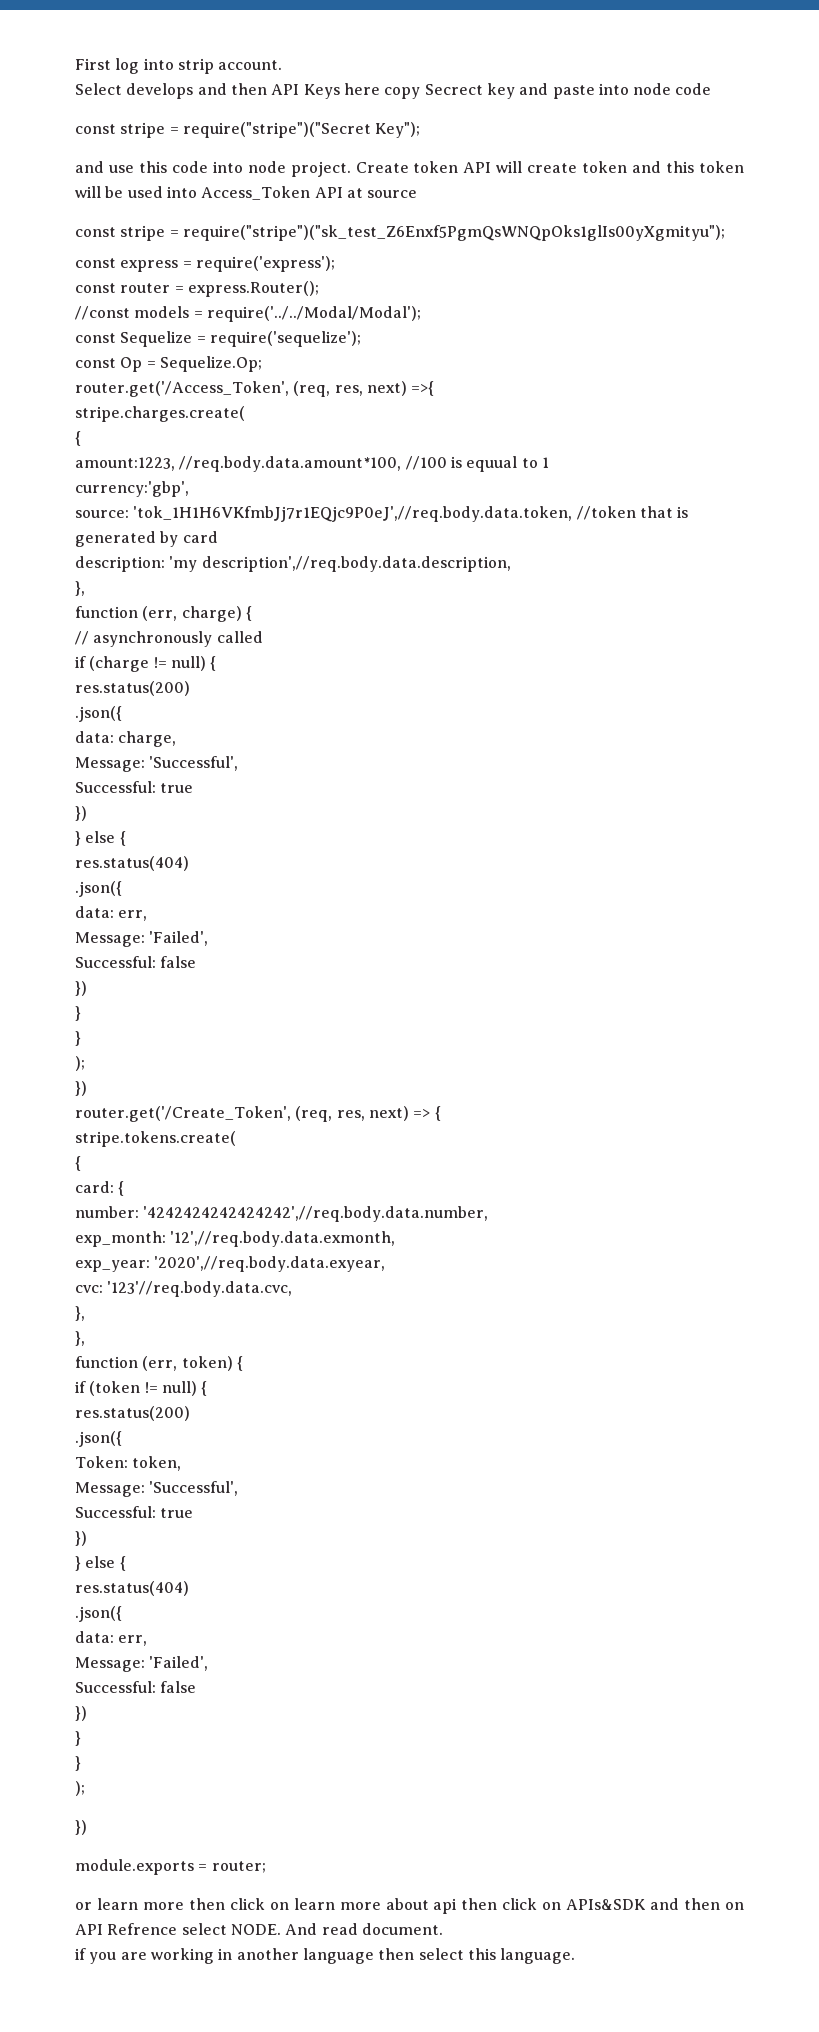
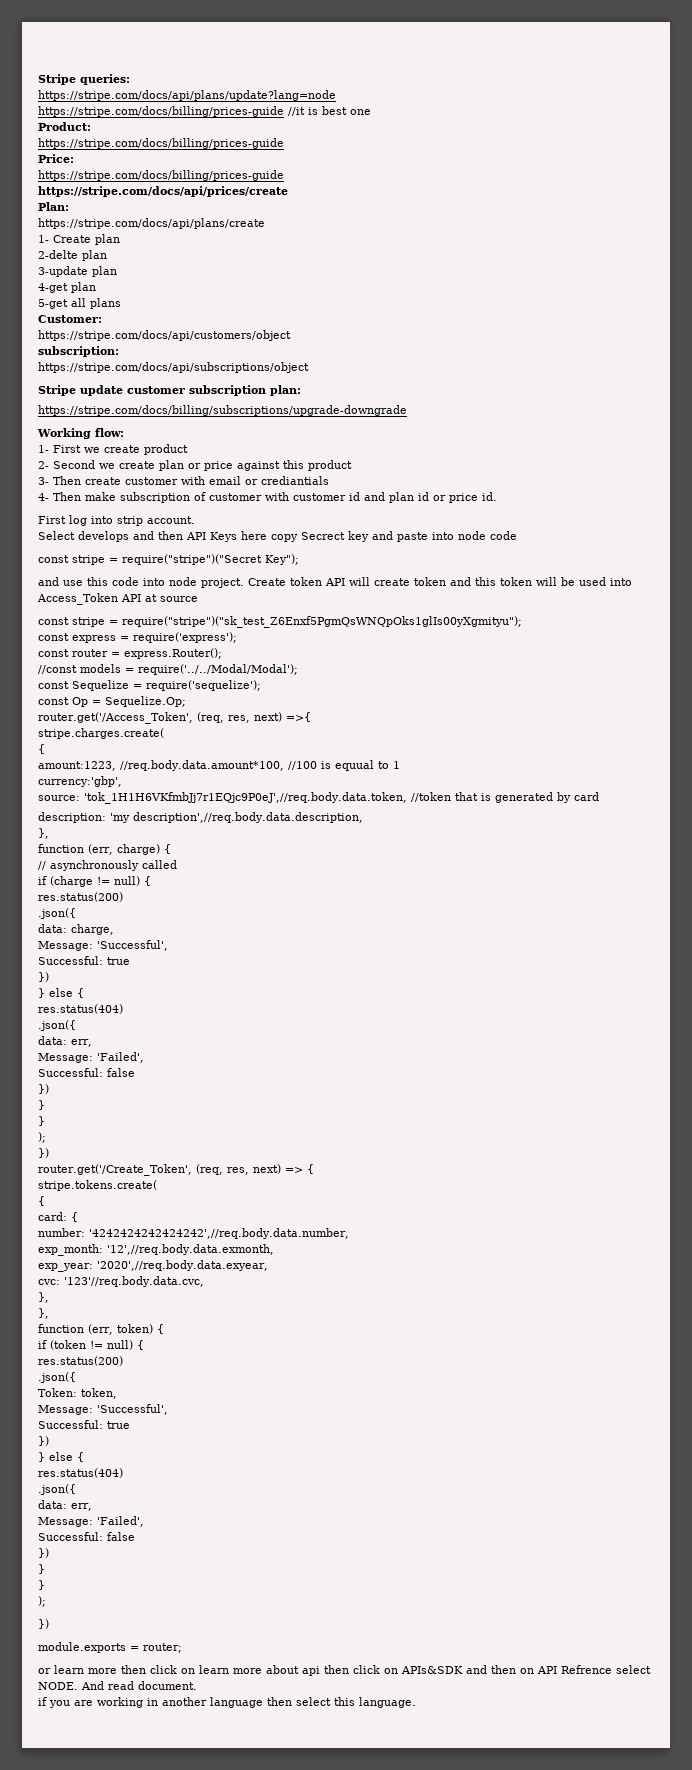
+ Stripe queries:
+ https://stripe.com/docs/api/plans/update?lang=node
+ https://stripe.com/docs/billing/prices-guide //it is best one
+ Product:
+ https://stripe.com/docs/billing/prices-guide
+ Price:
+ https://stripe.com/docs/billing/prices-guide
+ https://stripe.com/docs/api/prices/create
+ Plan:
+ https://stripe.com/docs/api/plans/create
+ 1- Create plan
+ 2-delte plan
+ 3-update plan
+ 4-get plan
+ 5-get all plans
+ Customer:
+ https://stripe.com/docs/api/customers/object
+ subscription:
+ https://stripe.com/docs/api/subscriptions/object
+ Stripe update customer subscription plan:
+ https://stripe.com/docs/billing/subscriptions/upgrade-downgrade
+ Working flow:
+ 1- First we create product
+ 2- Second we create plan or price against this product
+ 3- Then create customer with email or crediantials
+ 4- Then make subscription of customer with customer id and plan id or price id.

